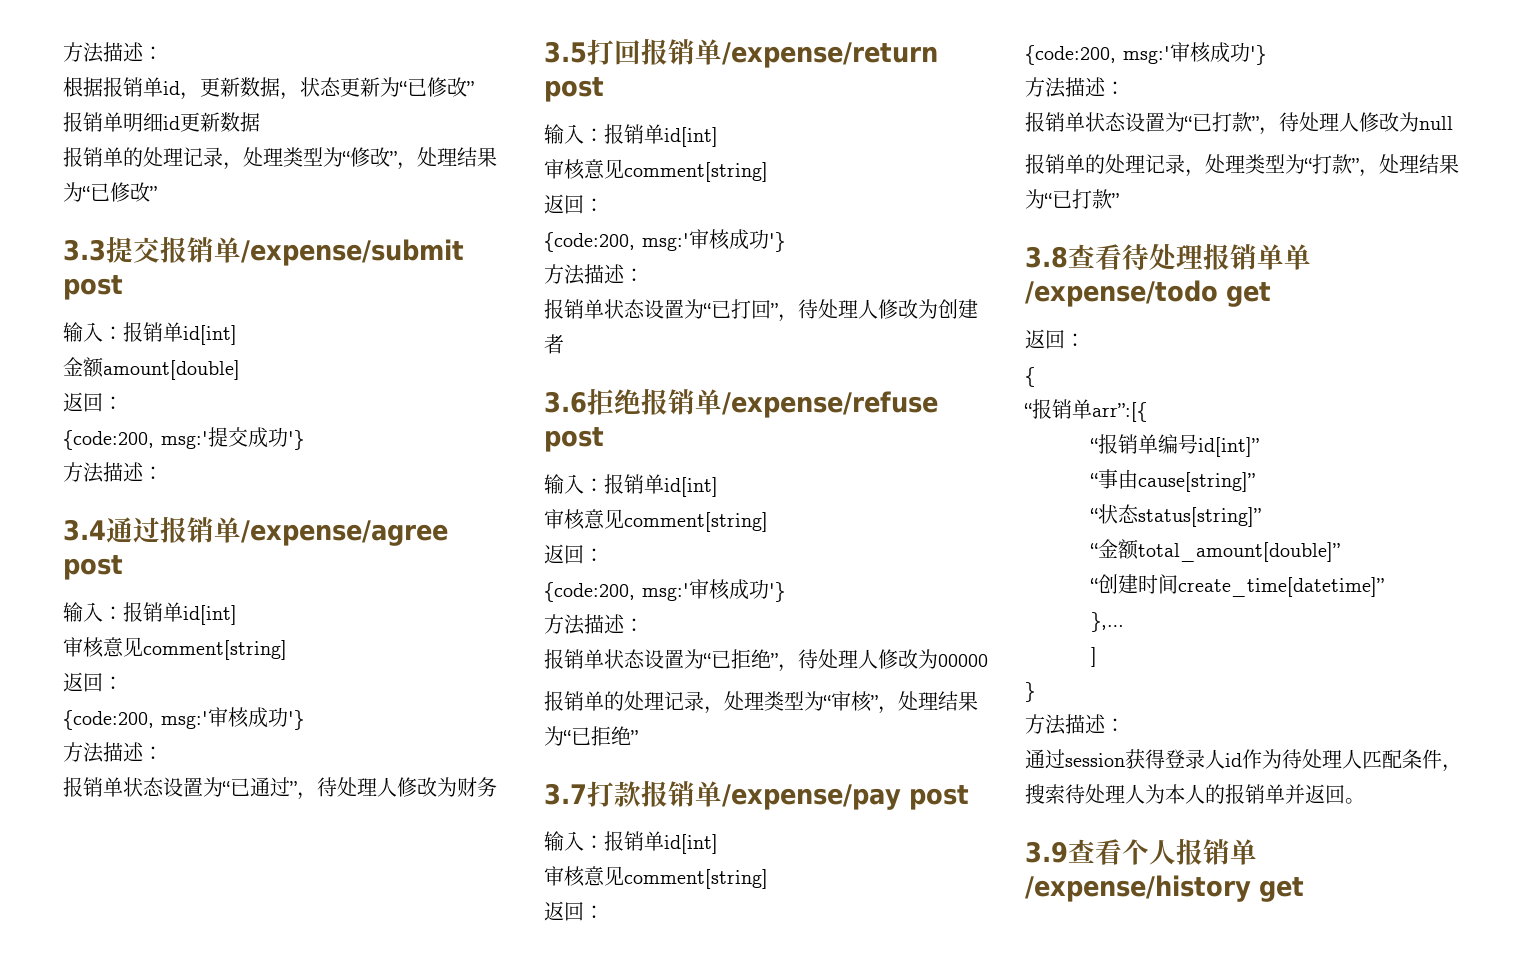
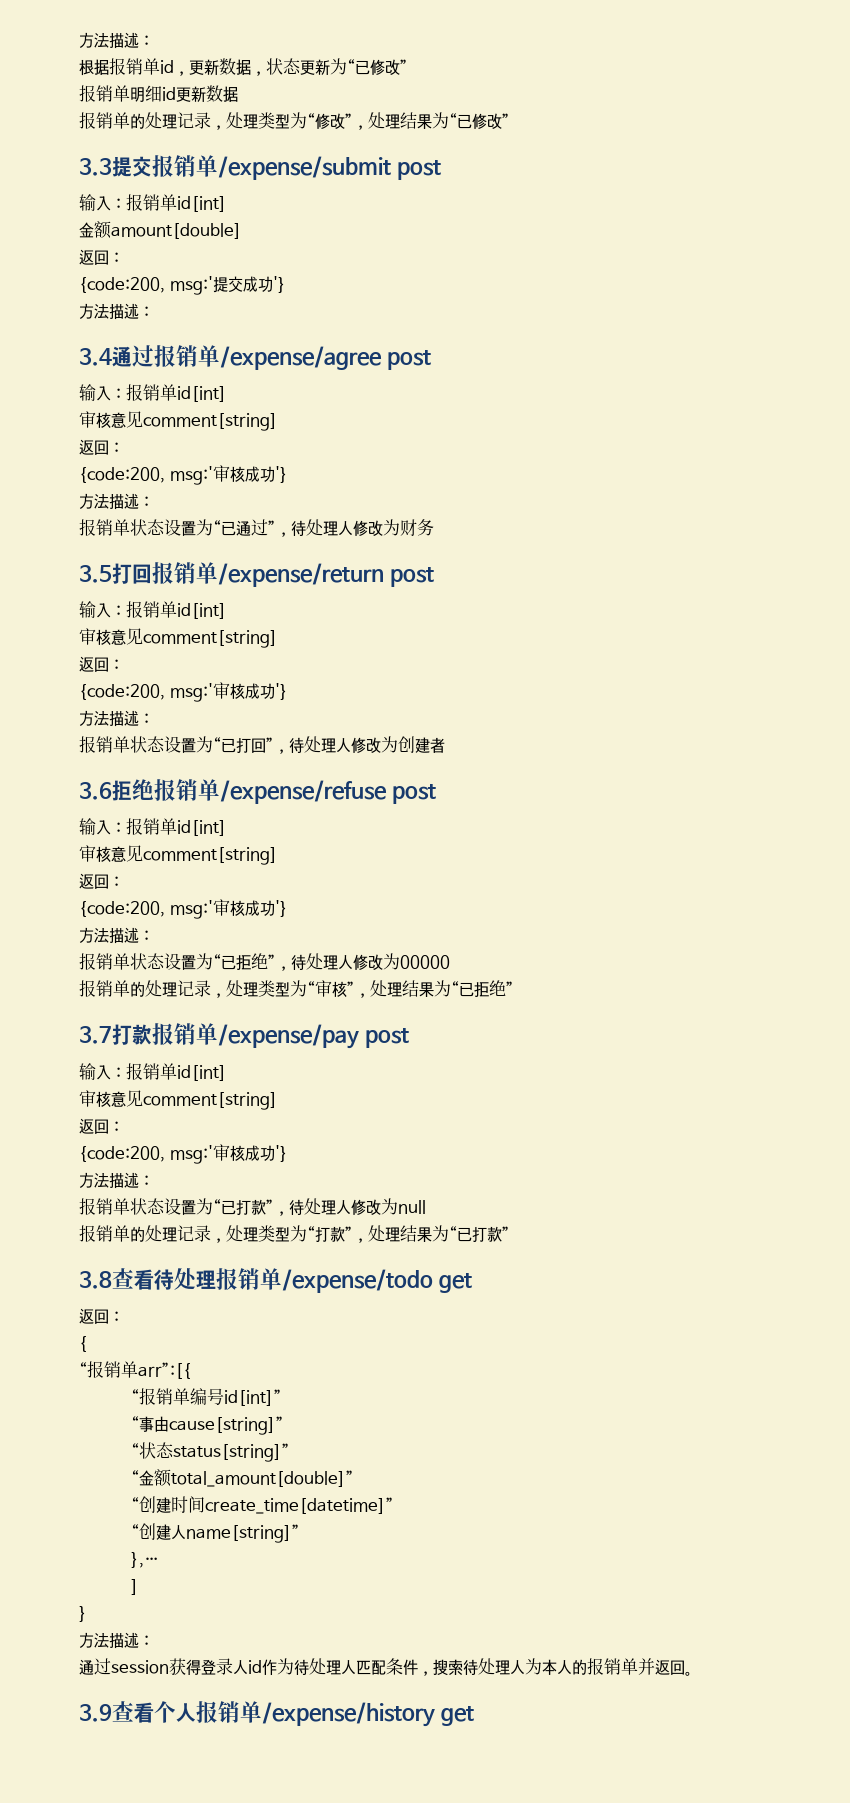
- 3.8查看待处理报销单单/expense/todo get
+ 3.8查看待处理报销单/expense/todo get
+ “创建人name[string]”

